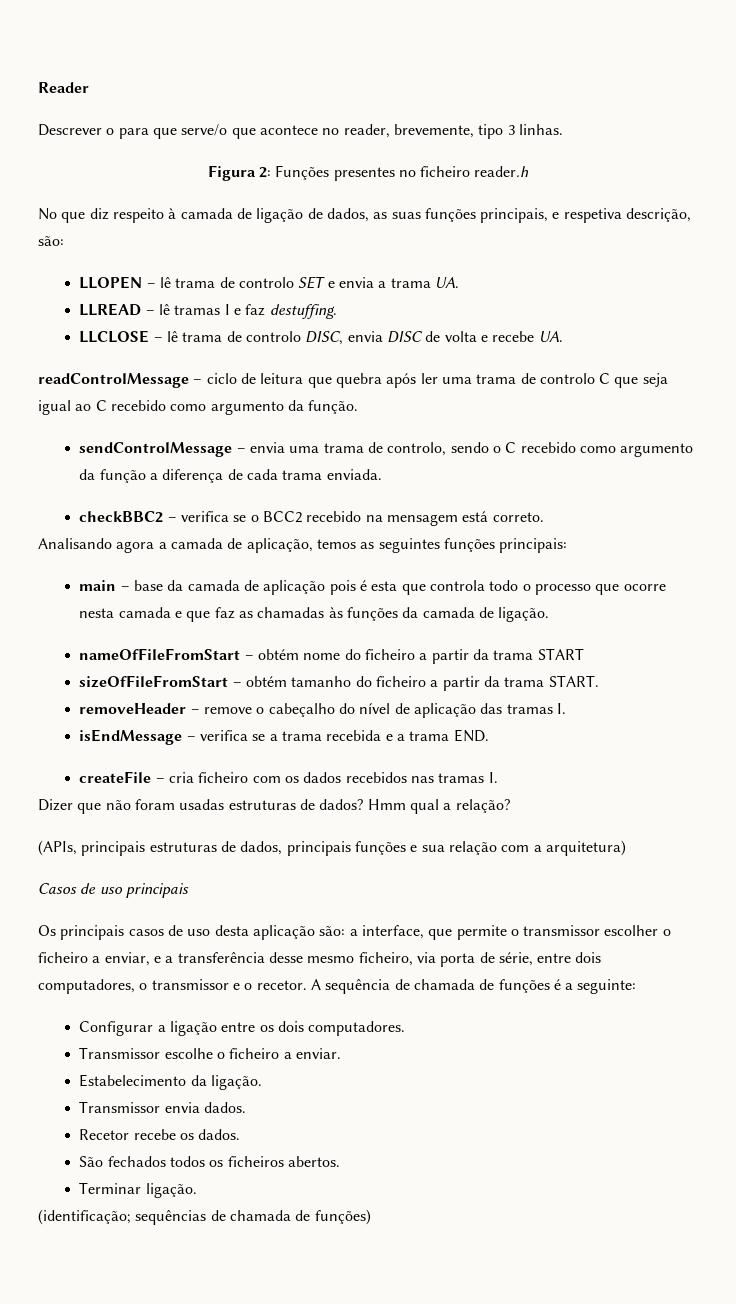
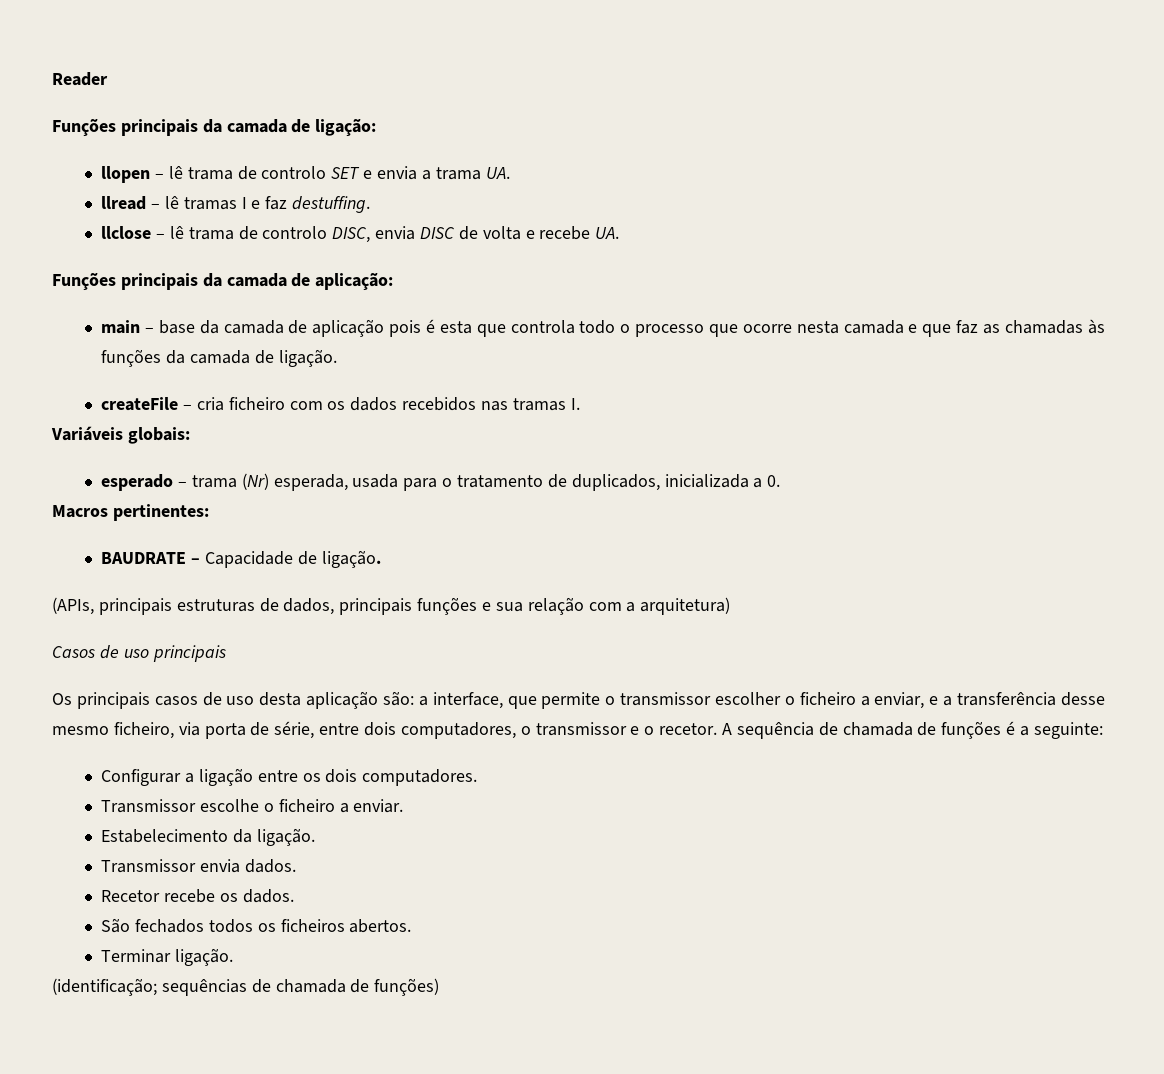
- Descrever o para que serve/o que acontece no reader, brevemente, tipo 3 linhas.
- Figura 2: Funções presentes no ficheiro reader.h
- No que diz respeito à camada de ligação de dados, as suas funções principais, e respetiva descrição, são:
- LLOPEN – lê trama de controlo SET e envia a trama UA.
+ Funções principais da camada de ligação:
+ llopen – lê trama de controlo SET e envia a trama UA.
- LLREAD – lê tramas I e faz destuffing.
+ llread – lê tramas I e faz destuffing.
- LLCLOSE – lê trama de controlo DISC, envia DISC de volta e recebe UA.
+ llclose – lê trama de controlo DISC, envia DISC de volta e recebe UA.
- readControlMessage – ciclo de leitura que quebra após ler uma trama de controlo C que seja igual ao C recebido como argumento da função.
- sendControlMessage – envia uma trama de controlo, sendo o C recebido como argumento da função a diferença de cada trama enviada.
- checkBBC2 – verifica se o BCC2 recebido na mensagem está correto.
- Analisando agora a camada de aplicação, temos as seguintes funções principais:
+ Funções principais da camada de aplicação:
- nameOfFileFromStart – obtém nome do ficheiro a partir da trama START
- sizeOfFileFromStart – obtém tamanho do ficheiro a partir da trama START.
- removeHeader – remove o cabeçalho do nível de aplicação das tramas I.
- isEndMessage – verifica se a trama recebida e a trama END.
- Dizer que não foram usadas estruturas de dados? Hmm qual a relação?
+ Variáveis globais:
+ esperado – trama (Nr) esperada, usada para o tratamento de duplicados, inicializada a 0.
+ Macros pertinentes:
+ BAUDRATE – Capacidade de ligação.

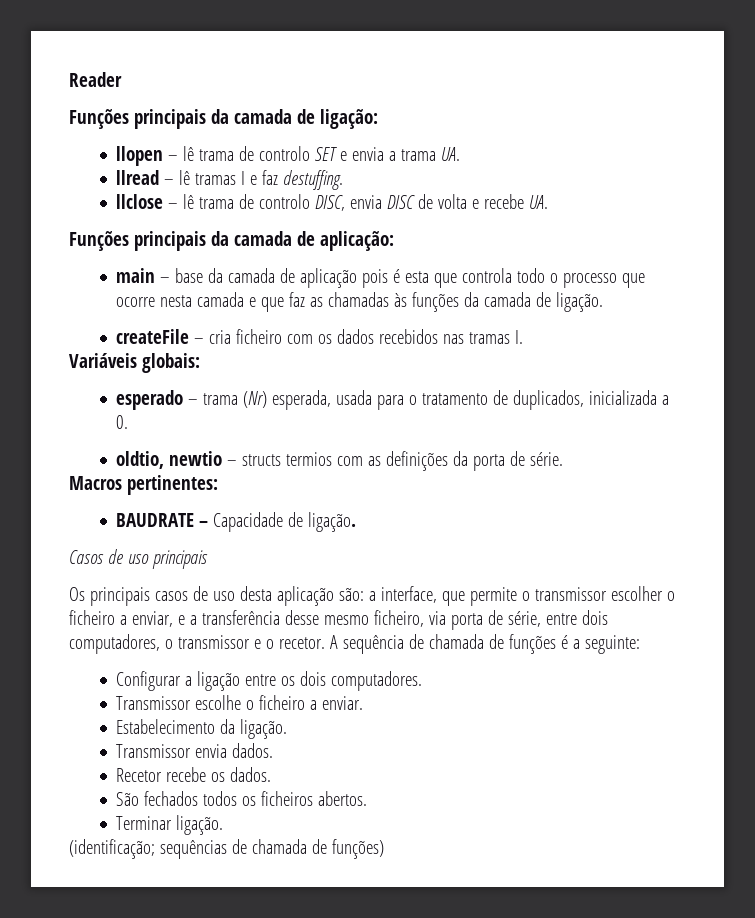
+ oldtio, newtio – structs termios com as definições da porta de série.
- (APIs, principais estruturas de dados, principais funções e sua relação com a arquitetura)

